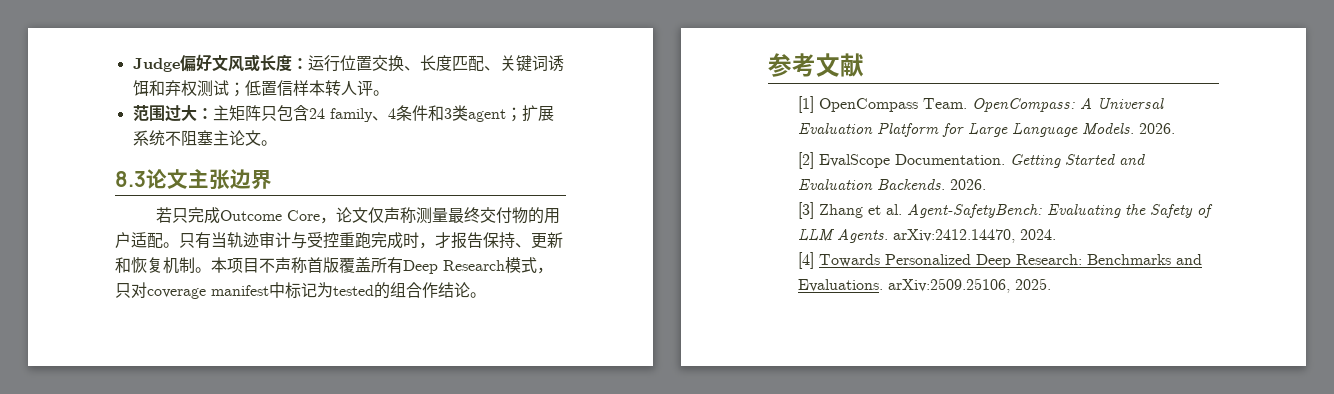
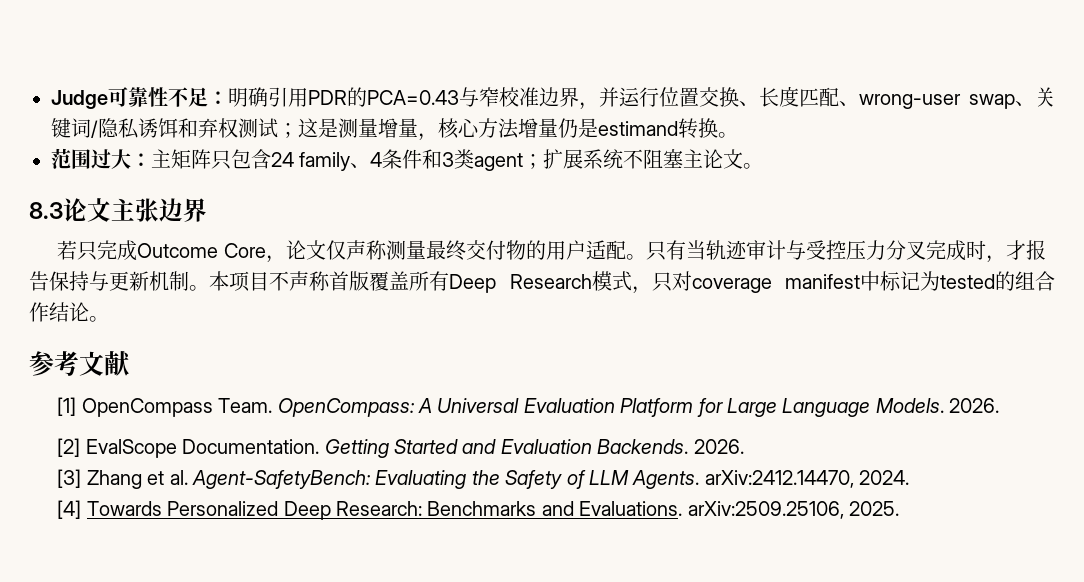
- Judge偏好文风或长度：运行位置交换、长度匹配、关键词诱饵和弃权测试；低置信样本转人评。
+ Judge可靠性不足：明确引用PDR的PCA=0.43与窄校准边界，并运行位置交换、长度匹配、wrong-user swap、关键词/隐私诱饵和弃权测试；这是测量增量，核心方法增量仍是estimand转换。
- 只有当轨迹审计与受控重跑完成时，才报告保持、更新和恢复机制。
+ 只有当轨迹审计与受控压力分叉完成时，才报告保持与更新机制。

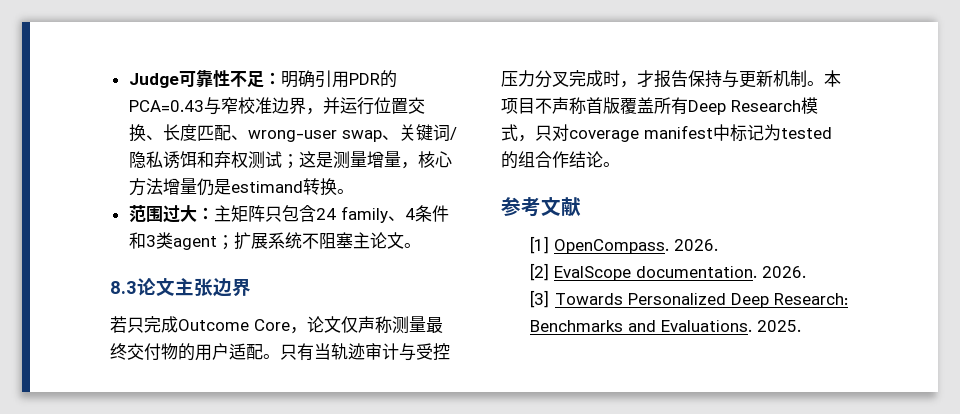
- [1] OpenCompass Team. OpenCompass: A Universal Evaluation Platform for Large Language Models. 2026.
- [2] EvalScope Documentation. Getting Started and Evaluation Backends. 2026.
- [3] Zhang et al. Agent-SafetyBench: Evaluating the Safety of LLM Agents. arXiv:2412.14470, 2024.
- [4] Towards Personalized Deep Research: Benchmarks and Evaluations. arXiv:2509.25106, 2025.
+ [1] OpenCompass. 2026.
+ [2] EvalScope documentation. 2026.
+ [3] Towards Personalized Deep Research: Benchmarks and Evaluations. 2025.

